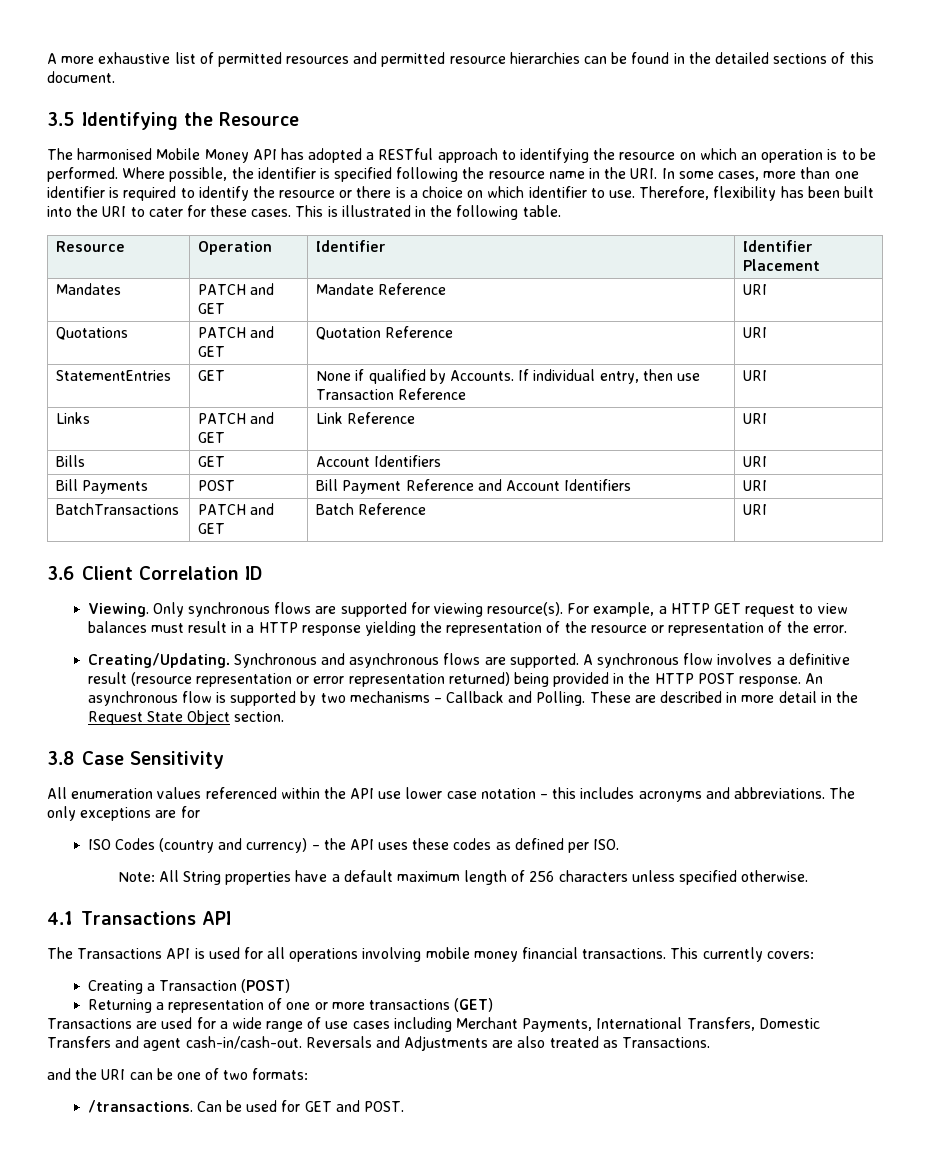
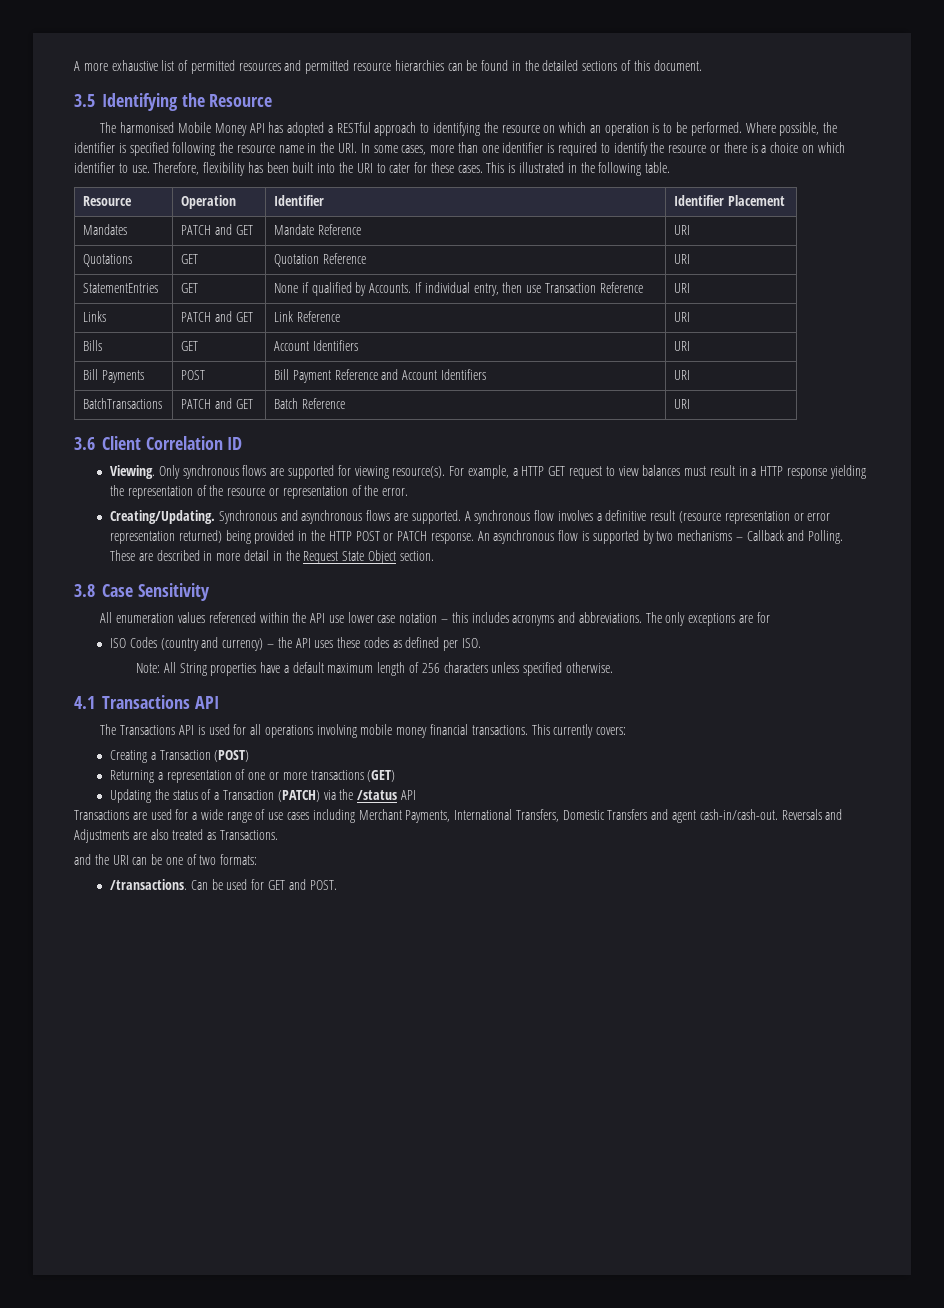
- Quotations | PATCH and GET | Quotation Reference | URI
+ Quotations | GET | Quotation Reference | URI
- A synchronous flow involves a definitive result (resource representation or error representation returned) being provided in the HTTP POST response.
+ A synchronous flow involves a definitive result (resource representation or error representation returned) being provided in the HTTP POST or PATCH response.
+ Updating the status of a Transaction (PATCH) via the /status API

